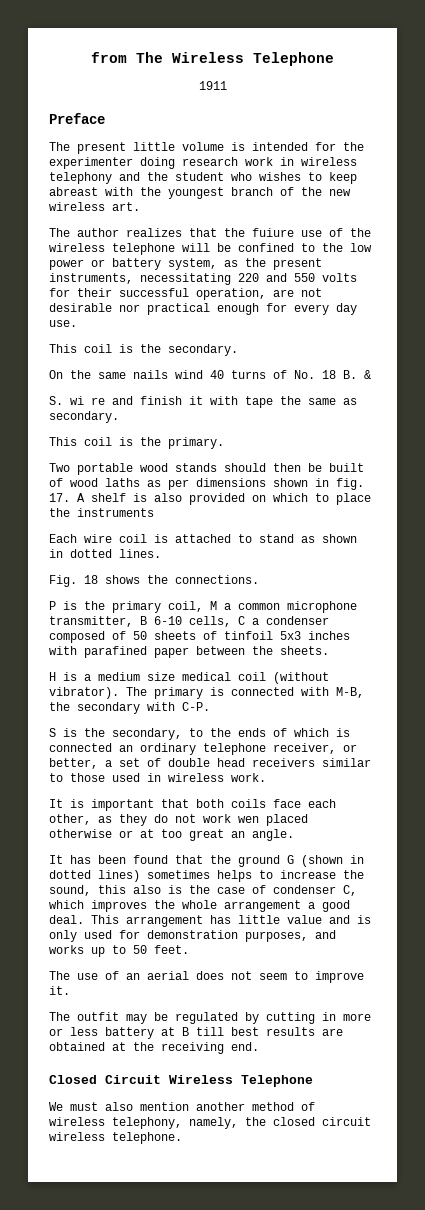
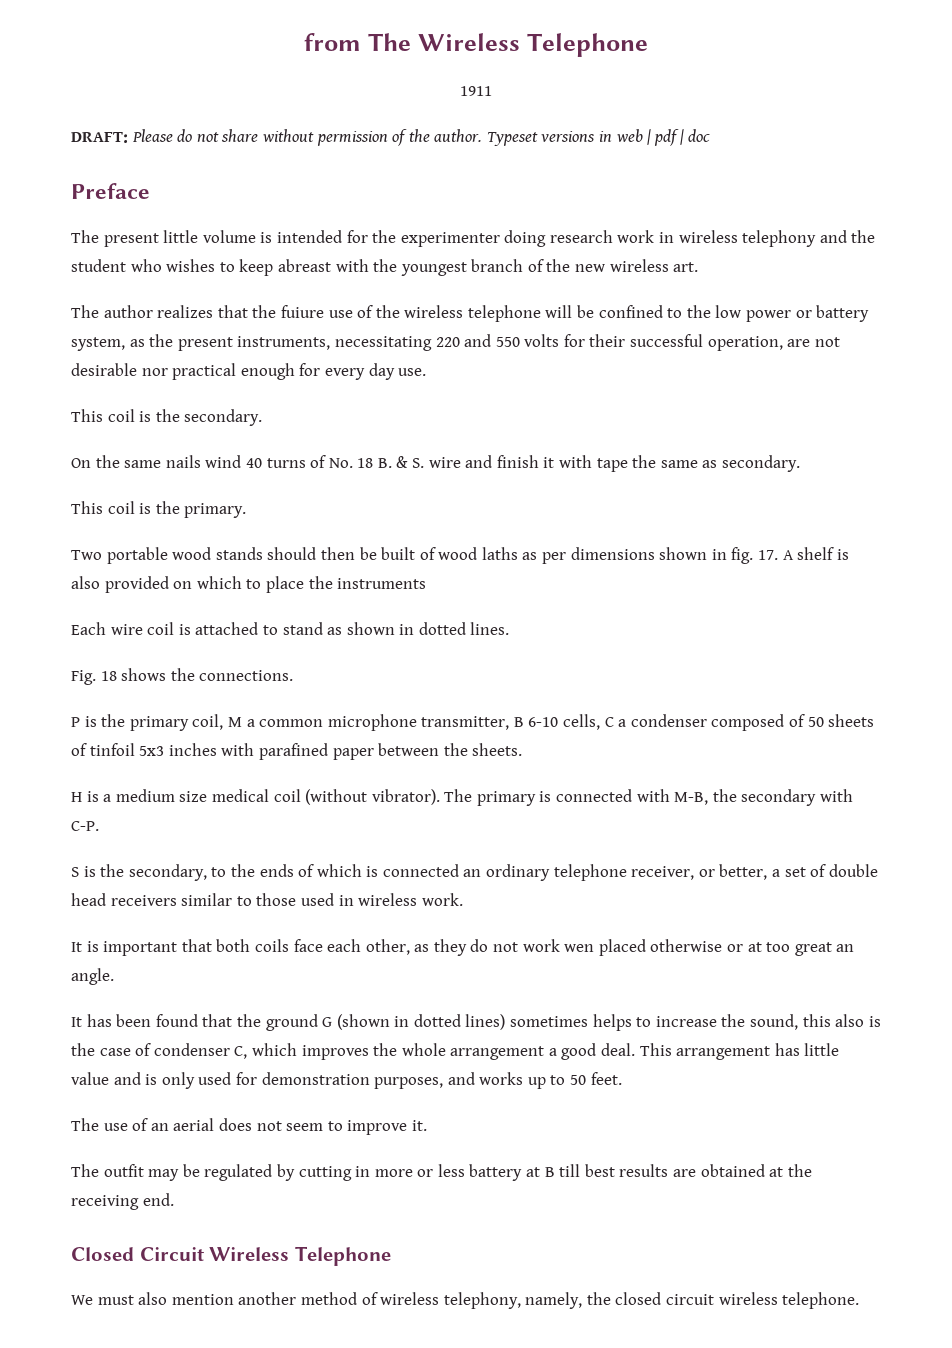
+ DRAFT: Please do not share without permission of the author. Typeset versions in web | pdf | doc
- On the same nails wind 40 turns of No. 18 B. &
- S. wi re and finish it with tape the same as secondary.
+ On the same nails wind 40 turns of No. 18 B. & S. wire and finish it with tape the same as secondary.

